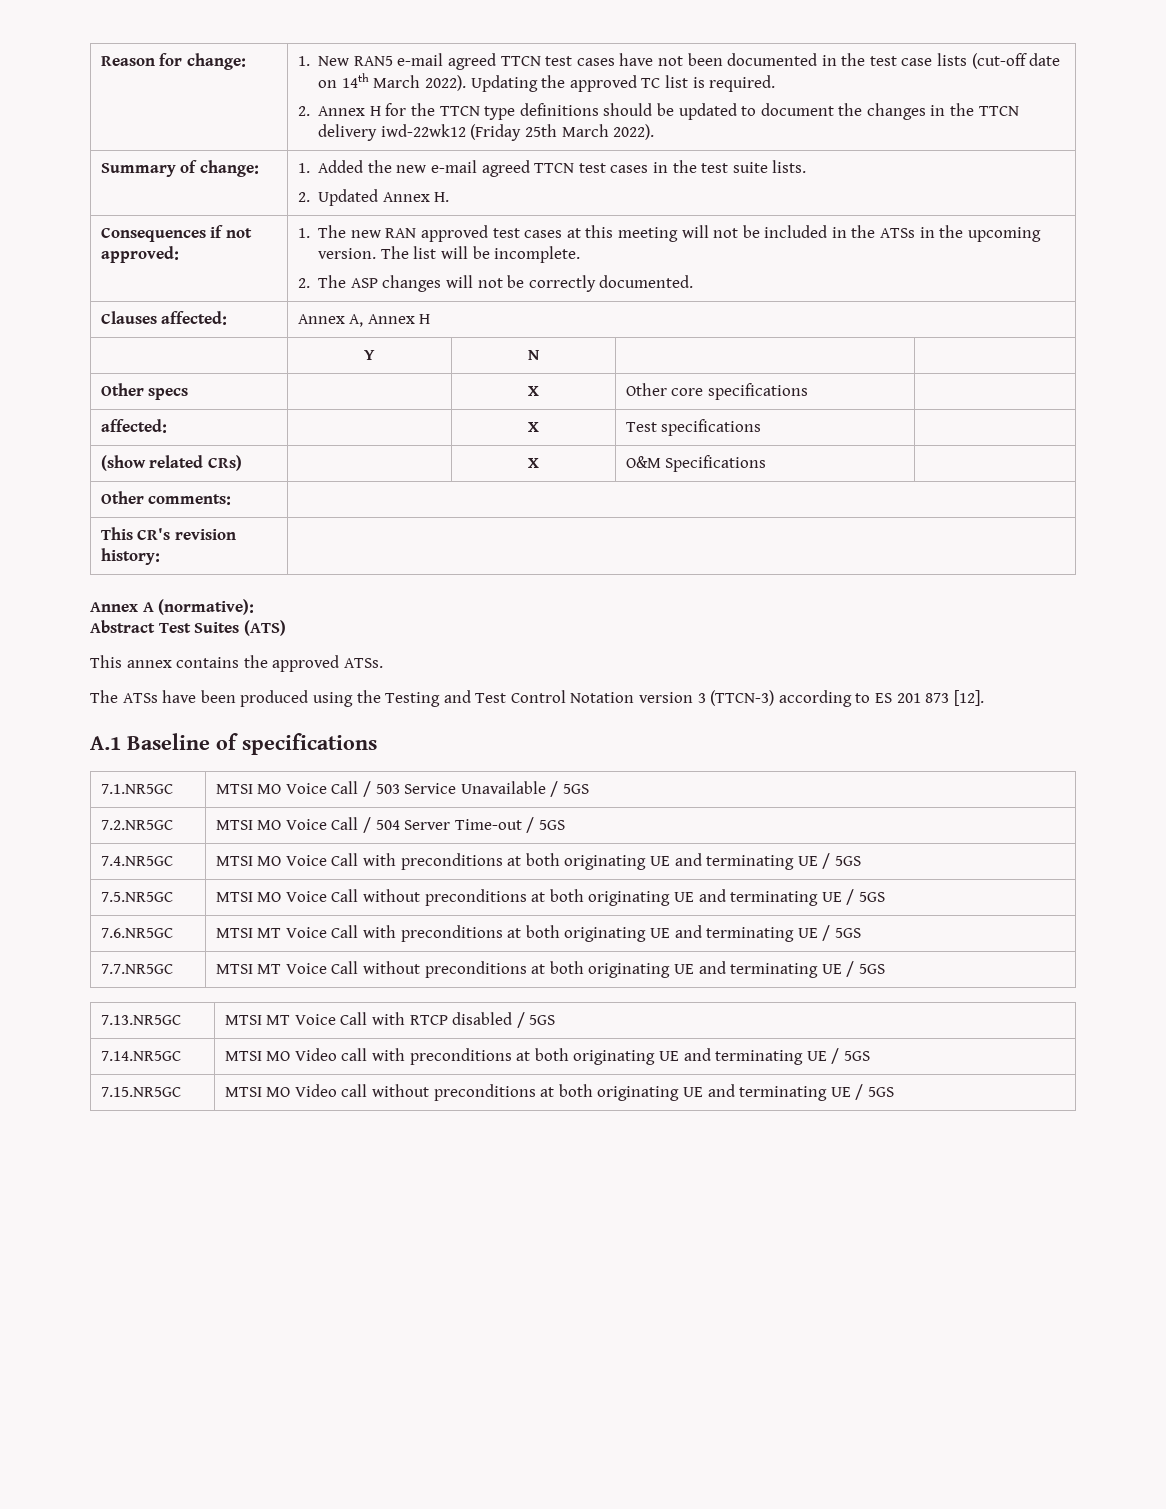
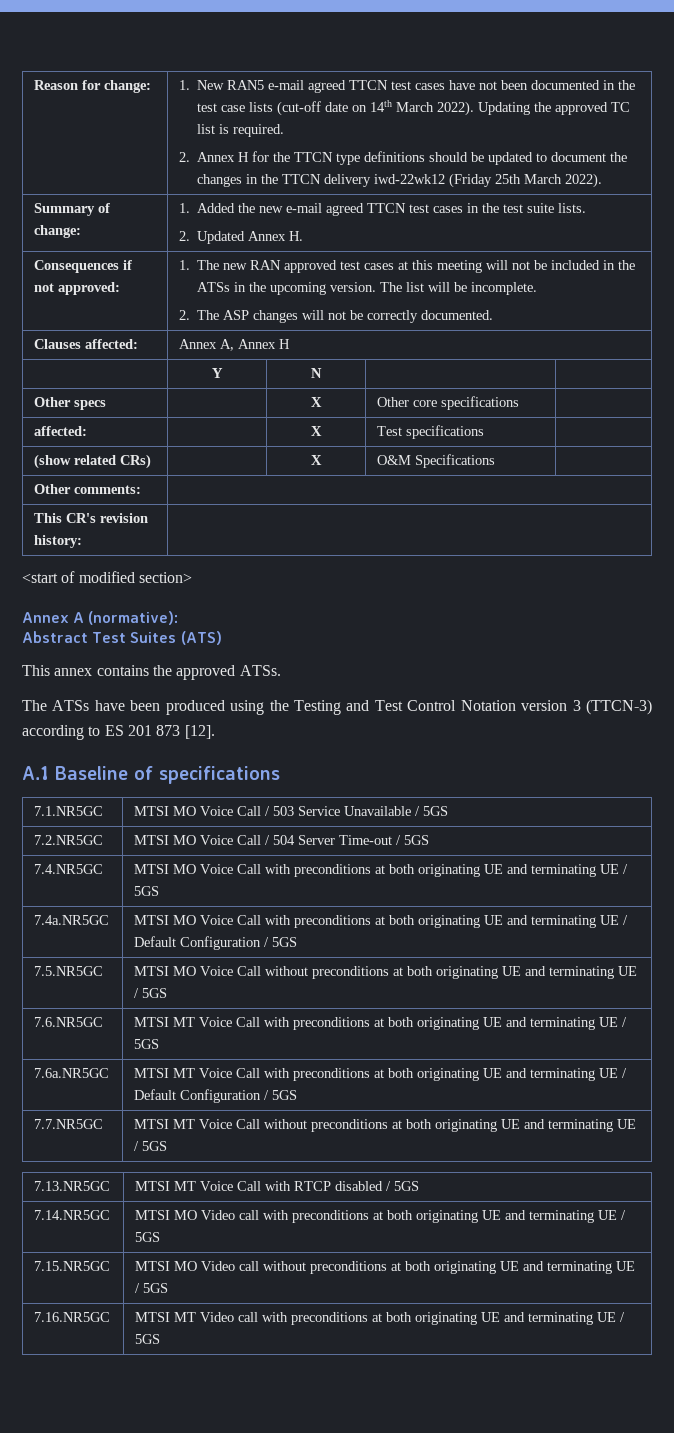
+ <start of modified section>
+ 7.4a.NR5GC | MTSI MO Voice Call with preconditions at both originating UE and terminating UE / Default Configuration / 5GS
+ 7.6a.NR5GC | MTSI MT Voice Call with preconditions at both originating UE and terminating UE / Default Configuration / 5GS
+ 7.16.NR5GC | MTSI MT Video call with preconditions at both originating UE and terminating UE / 5GS

